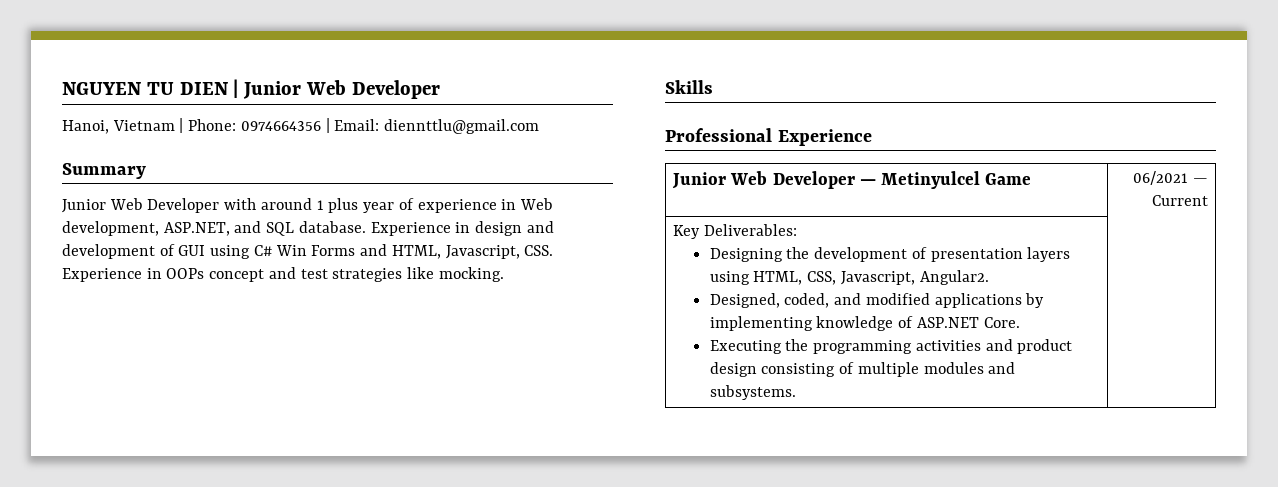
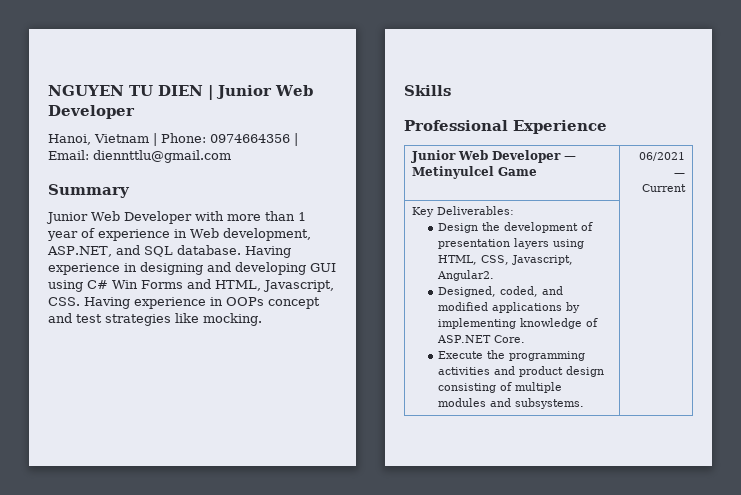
- Junior Web Developer with around 1 plus year of experience in Web development, ASP.NET, and SQL database.
+ Junior Web Developer with more than 1 year of experience in Web development, ASP.NET, and SQL database.
- Experience in design and development of GUI using C# Win Forms and HTML, Javascript, CSS. Experience in OOPs concept and test strategies like mocking.
+ Having experience in designing and developing GUI using C# Win Forms and HTML, Javascript, CSS. Having experience in OOPs concept and test strategies like mocking.
  Key Deliverables:
- Designing the development of presentation layers using HTML, CSS, Javascript, Angular2.
+ Design the development of presentation layers using HTML, CSS, Javascript, Angular2.
  Designed, coded, and modified applications by implementing knowledge of ASP.NET Core.
- Executing the programming activities and product design consisting of multiple modules and subsystems. |
+ Execute the programming activities and product design consisting of multiple modules and subsystems. |

